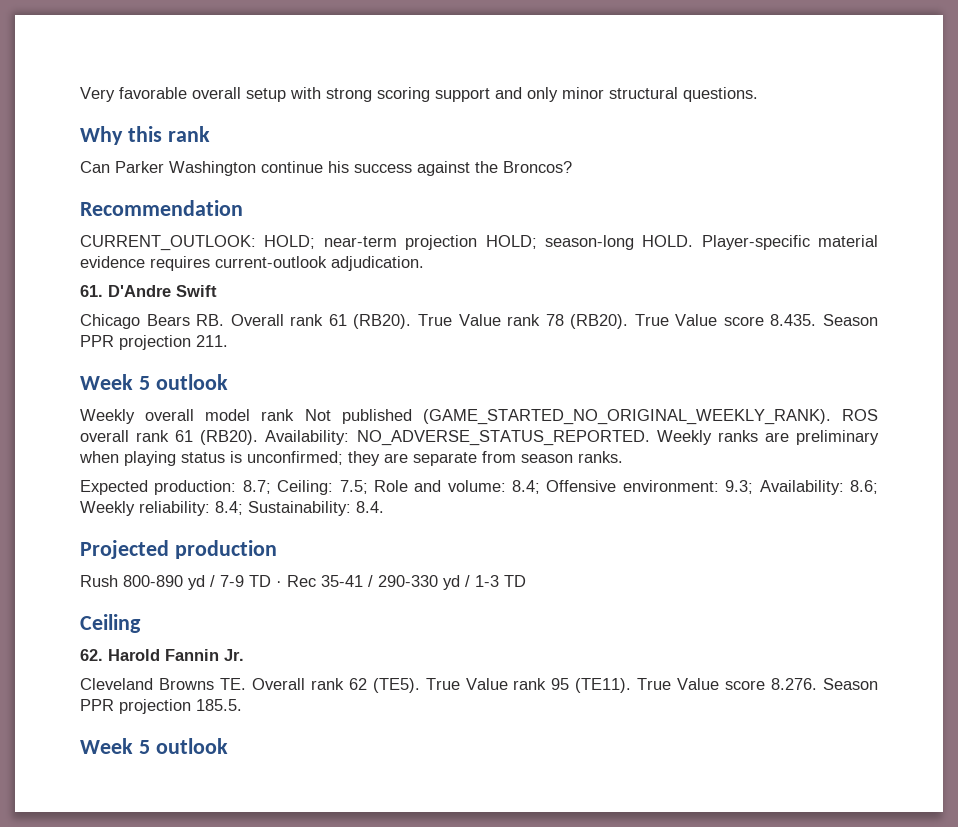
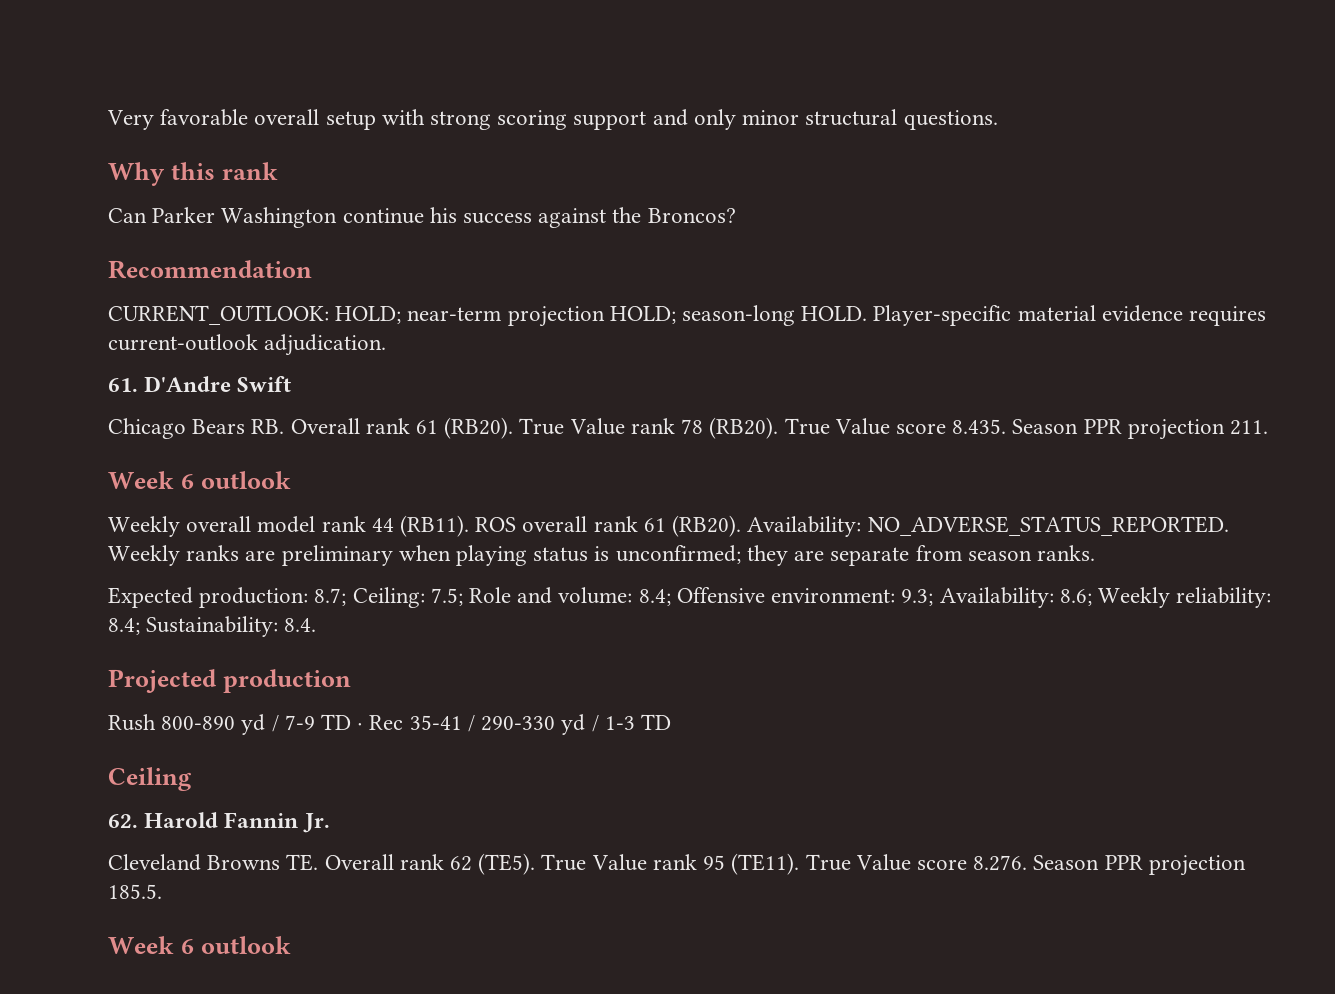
  True Value score 8.435. Season PPR projection 211.
- Week 5 outlook
+ Week 6 outlook
- Weekly overall model rank Not published (GAME_STARTED_NO_ORIGINAL_WEEKLY_RANK).
+ Weekly overall model rank 44 (RB11).
  True Value score 8.276. Season PPR projection 185.5.
- Week 5 outlook
+ Week 6 outlook

